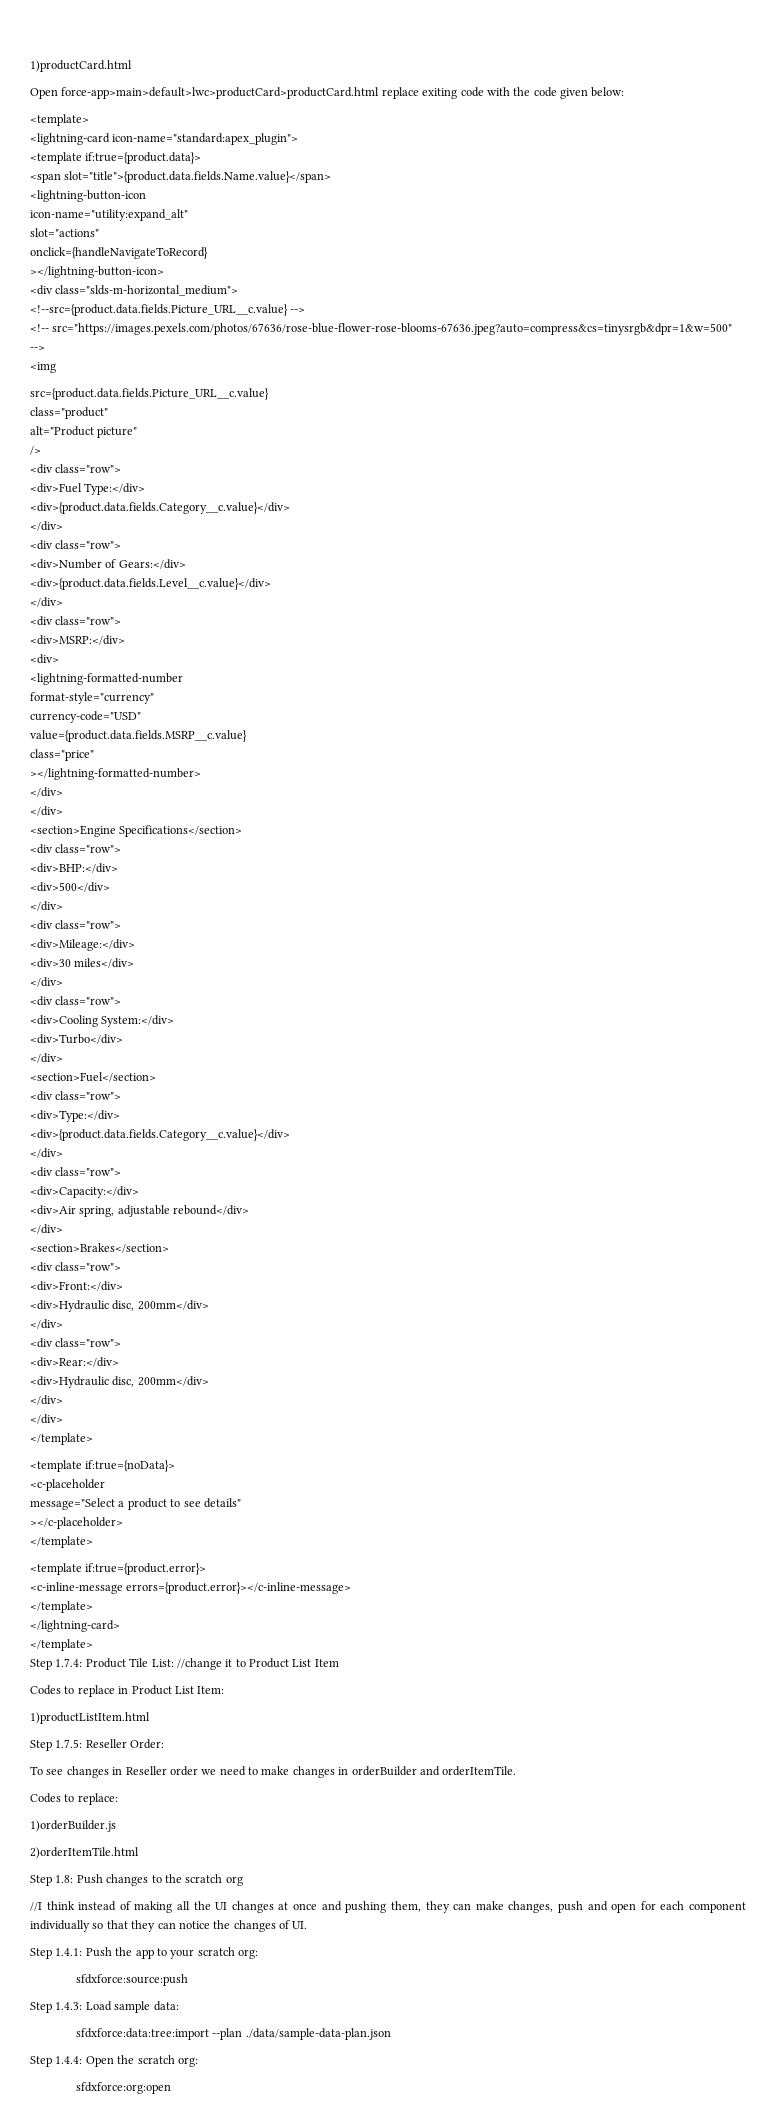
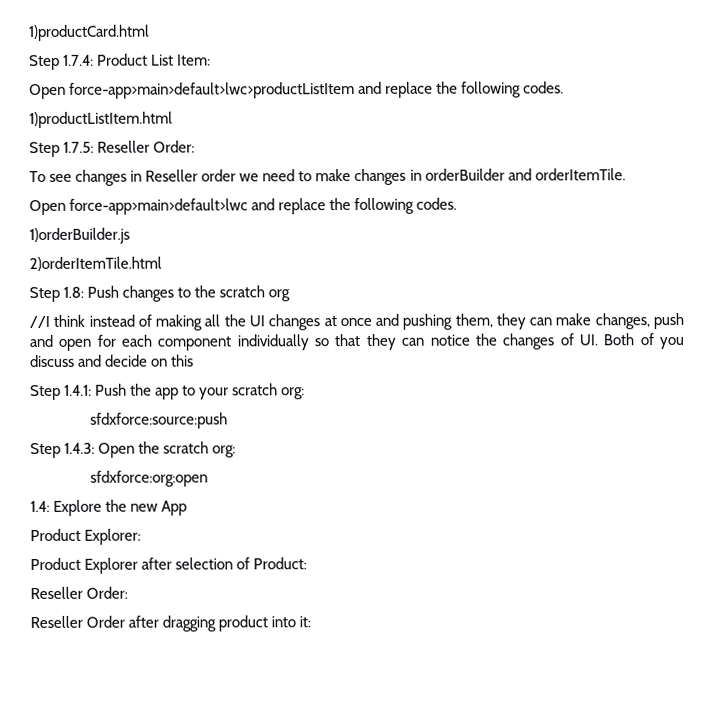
- Open force-app>main>default>lwc>productCard>productCard.html replace exiting code with the code given below:
- <template>
- <lightning-card icon-name="standard:apex_plugin">
- <template if:true={product.data}>
- <span slot="title">{product.data.fields.Name.value}</span>
- <lightning-button-icon
- icon-name="utility:expand_alt"
- slot="actions"
- onclick={handleNavigateToRecord}
- ></lightning-button-icon>
- <div class="slds-m-horizontal_medium">
- <!--src={product.data.fields.Picture_URL__c.value} -->
- <!-- src="https://images.pexels.com/photos/67636/rose-blue-flower-rose-blooms-67636.jpeg?auto=compress&cs=tinysrgb&dpr=1&w=500" -->
- <img
- src={product.data.fields.Picture_URL__c.value}
- class="product"
- alt="Product picture"
- />
- <div class="row">
- <div>Fuel Type:</div>
- <div>{product.data.fields.Category__c.value}</div>
- </div>
- <div class="row">
- <div>Number of Gears:</div>
- <div>{product.data.fields.Level__c.value}</div>
- </div>
- <div class="row">
- <div>MSRP:</div>
- <div>
- <lightning-formatted-number
- format-style="currency"
- currency-code="USD"
- value={product.data.fields.MSRP__c.value}
- class="price"
- ></lightning-formatted-number>
- </div>
- </div>
- <section>Engine Specifications</section>
- <div class="row">
- <div>BHP:</div>
- <div>500</div>
- </div>
- <div class="row">
- <div>Mileage:</div>
- <div>30 miles</div>
- </div>
- <div class="row">
- <div>Cooling System:</div>
- <div>Turbo</div>
- </div>
- <section>Fuel</section>
- <div class="row">
- <div>Type:</div>
- <div>{product.data.fields.Category__c.value}</div>
- </div>
- <div class="row">
- <div>Capacity:</div>
- <div>Air spring, adjustable rebound</div>
- </div>
- <section>Brakes</section>
- <div class="row">
- <div>Front:</div>
- <div>Hydraulic disc, 200mm</div>
- </div>
- <div class="row">
- <div>Rear:</div>
- <div>Hydraulic disc, 200mm</div>
- </div>
- </div>
- </template>
- <template if:true={noData}>
- <c-placeholder
- message="Select a product to see details"
- ></c-placeholder>
- </template>
- <template if:true={product.error}>
- <c-inline-message errors={product.error}></c-inline-message>
- </template>
- </lightning-card>
- </template>
- Step 1.7.4: Product Tile List: //change it to Product List Item
- Codes to replace in Product List Item:
+ Step 1.7.4: Product List Item:
+ Open force-app>main>default>lwc>productListItem and replace the following codes.
- Codes to replace:
+ Open force-app>main>default>lwc and replace the following codes.
- //I think instead of making all the UI changes at once and pushing them, they can make changes, push and open for each component individually so that they can notice the changes of UI.
+ //I think instead of making all the UI changes at once and pushing them, they can make changes, push and open for each component individually so that they can notice the changes of UI. Both of you discuss and decide on this
- Step 1.4.3: Load sample data:
- sfdxforce:data:tree:import --plan ./data/sample-data-plan.json
- Step 1.4.4: Open the scratch org:
+ Step 1.4.3: Open the scratch org:
+ 1.4: Explore the new App
+ Product Explorer:
+ Product Explorer after selection of Product:
+ Reseller Order:
+ Reseller Order after dragging product into it:

